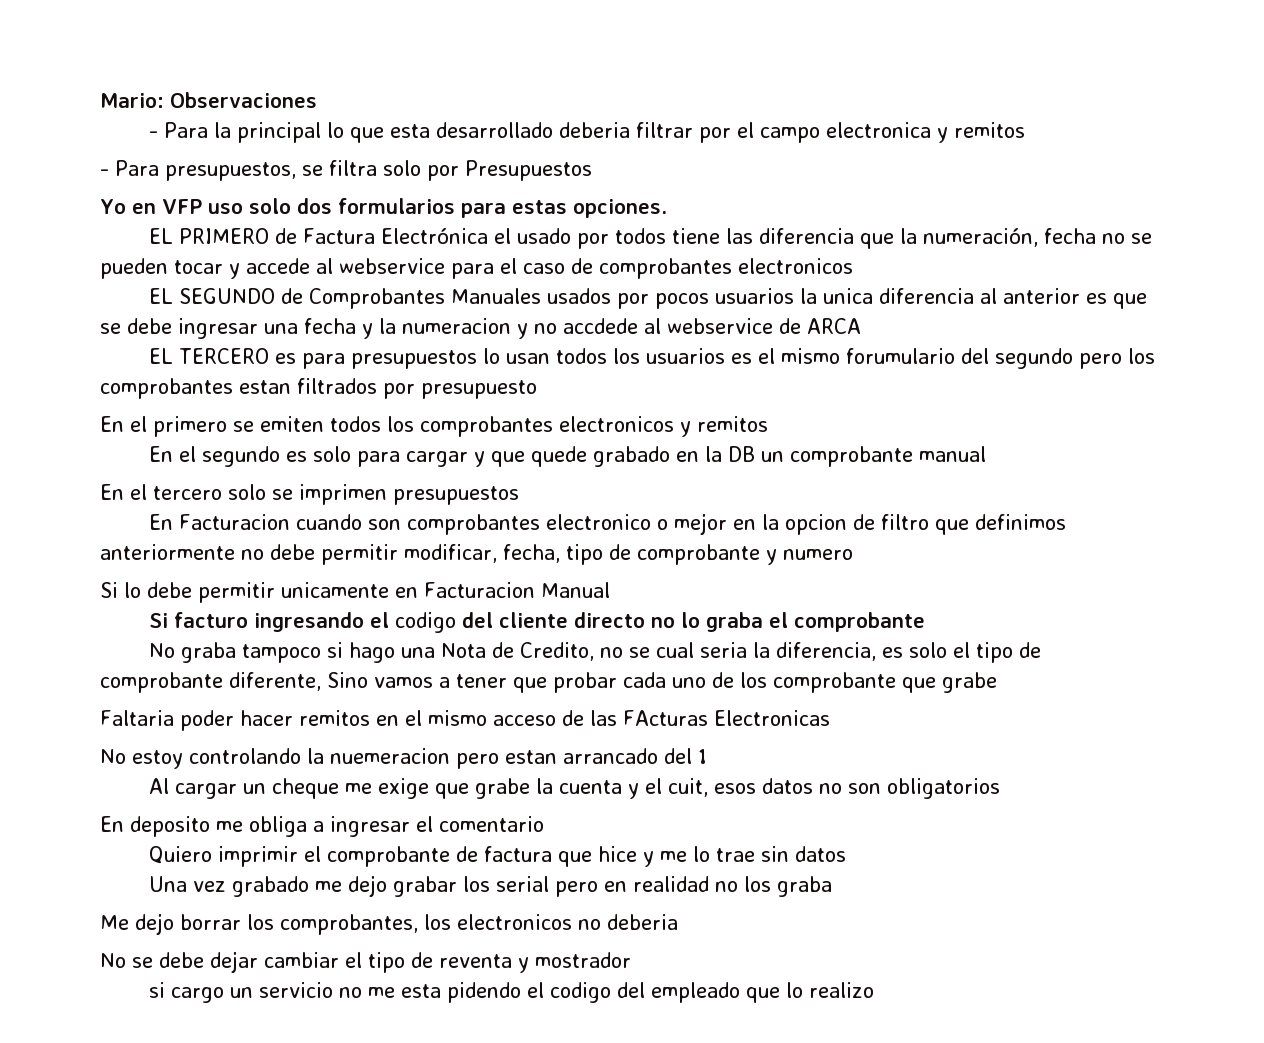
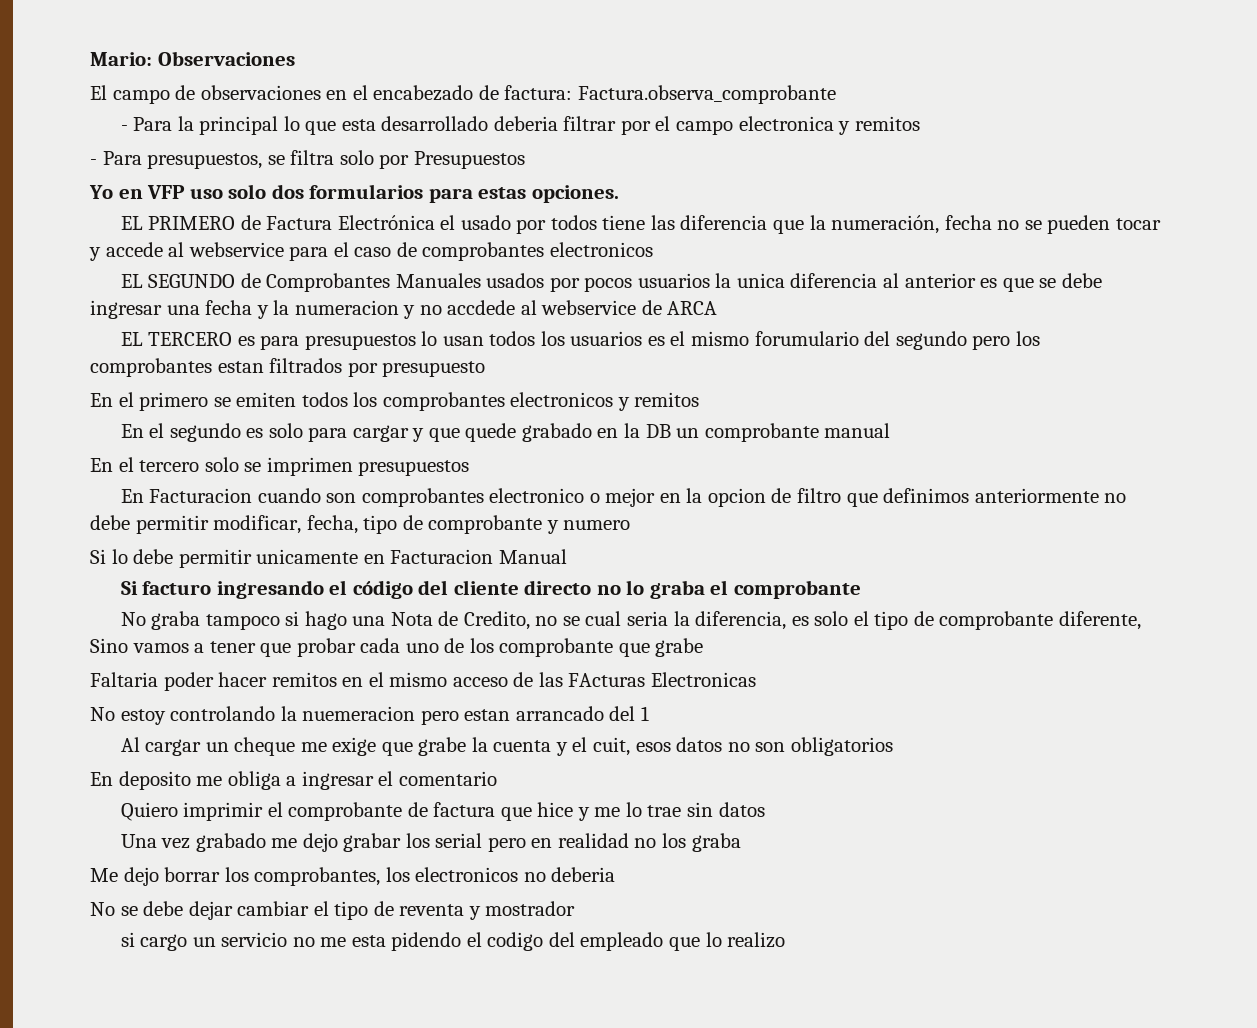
+ El campo de observaciones en el encabezado de factura: Factura.observa_comprobante
- Si facturo ingresando el codigo del cliente directo no lo graba el comprobante
+ Si facturo ingresando el código del cliente directo no lo graba el comprobante

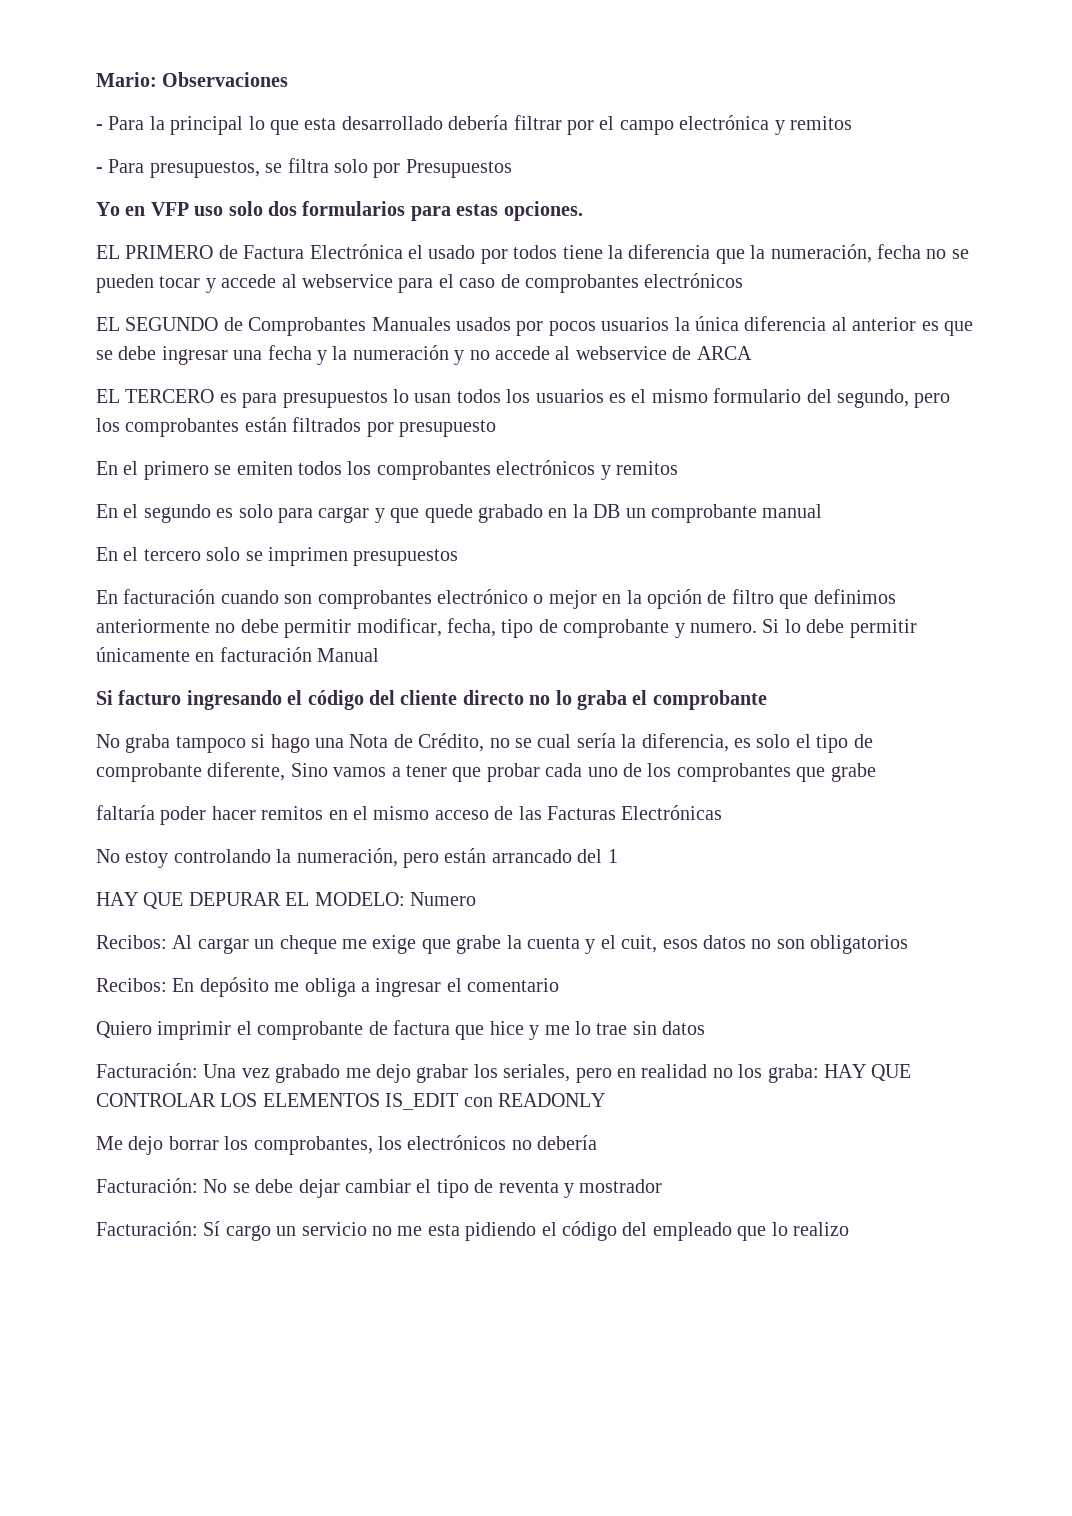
- El campo de observaciones en el encabezado de factura: Factura.observa_comprobante
- - Para la principal lo que esta desarrollado deberia filtrar por el campo electronica y remitos
+ - Para la principal lo que esta desarrollado debería filtrar por el campo electrónica y remitos
- EL PRIMERO de Factura Electrónica el usado por todos tiene las diferencia que la numeración, fecha no se pueden tocar y accede al webservice para el caso de comprobantes electronicos
+ EL PRIMERO de Factura Electrónica el usado por todos tiene la diferencia que la numeración, fecha no se pueden tocar y accede al webservice para el caso de comprobantes electrónicos
- EL SEGUNDO de Comprobantes Manuales usados por pocos usuarios la unica diferencia al anterior es que se debe ingresar una fecha y la numeracion y no accdede al webservice de ARCA
+ EL SEGUNDO de Comprobantes Manuales usados por pocos usuarios la única diferencia al anterior es que se debe ingresar una fecha y la numeración y no accede al webservice de ARCA
- EL TERCERO es para presupuestos lo usan todos los usuarios es el mismo forumulario del segundo pero los comprobantes estan filtrados por presupuesto
+ EL TERCERO es para presupuestos lo usan todos los usuarios es el mismo formulario del segundo, pero los comprobantes están filtrados por presupuesto
- En el primero se emiten todos los comprobantes electronicos y remitos
+ En el primero se emiten todos los comprobantes electrónicos y remitos
- En Facturacion cuando son comprobantes electronico o mejor en la opcion de filtro que definimos anteriormente no debe permitir modificar, fecha, tipo de comprobante y numero
- Si lo debe permitir unicamente en Facturacion Manual
+ En facturación cuando son comprobantes electrónico o mejor en la opción de filtro que definimos anteriormente no debe permitir modificar, fecha, tipo de comprobante y numero. Si lo debe permitir únicamente en facturación Manual
- No graba tampoco si hago una Nota de Credito, no se cual seria la diferencia, es solo el tipo de comprobante diferente, Sino vamos a tener que probar cada uno de los comprobante que grabe
+ No graba tampoco si hago una Nota de Crédito, no se cual sería la diferencia, es solo el tipo de comprobante diferente, Sino vamos a tener que probar cada uno de los comprobantes que grabe
- Faltaria poder hacer remitos en el mismo acceso de las FActuras Electronicas
+ faltaría poder hacer remitos en el mismo acceso de las Facturas Electrónicas
- No estoy controlando la nuemeracion pero estan arrancado del 1
+ No estoy controlando la numeración, pero están arrancado del 1
- Al cargar un cheque me exige que grabe la cuenta y el cuit, esos datos no son obligatorios
+ HAY QUE DEPURAR EL MODELO: Numero
+ Recibos: Al cargar un cheque me exige que grabe la cuenta y el cuit, esos datos no son obligatorios
- En deposito me obliga a ingresar el comentario
+ Recibos: En depósito me obliga a ingresar el comentario
- Una vez grabado me dejo grabar los serial pero en realidad no los graba
+ Facturación: Una vez grabado me dejo grabar los seriales, pero en realidad no los graba: HAY QUE CONTROLAR LOS ELEMENTOS IS_EDIT con READONLY
- Me dejo borrar los comprobantes, los electronicos no deberia
- No se debe dejar cambiar el tipo de reventa y mostrador
+ Me dejo borrar los comprobantes, los electrónicos no debería
+ Facturación: No se debe dejar cambiar el tipo de reventa y mostrador
- si cargo un servicio no me esta pidendo el codigo del empleado que lo realizo
+ Facturación: Sí cargo un servicio no me esta pidiendo el código del empleado que lo realizo

